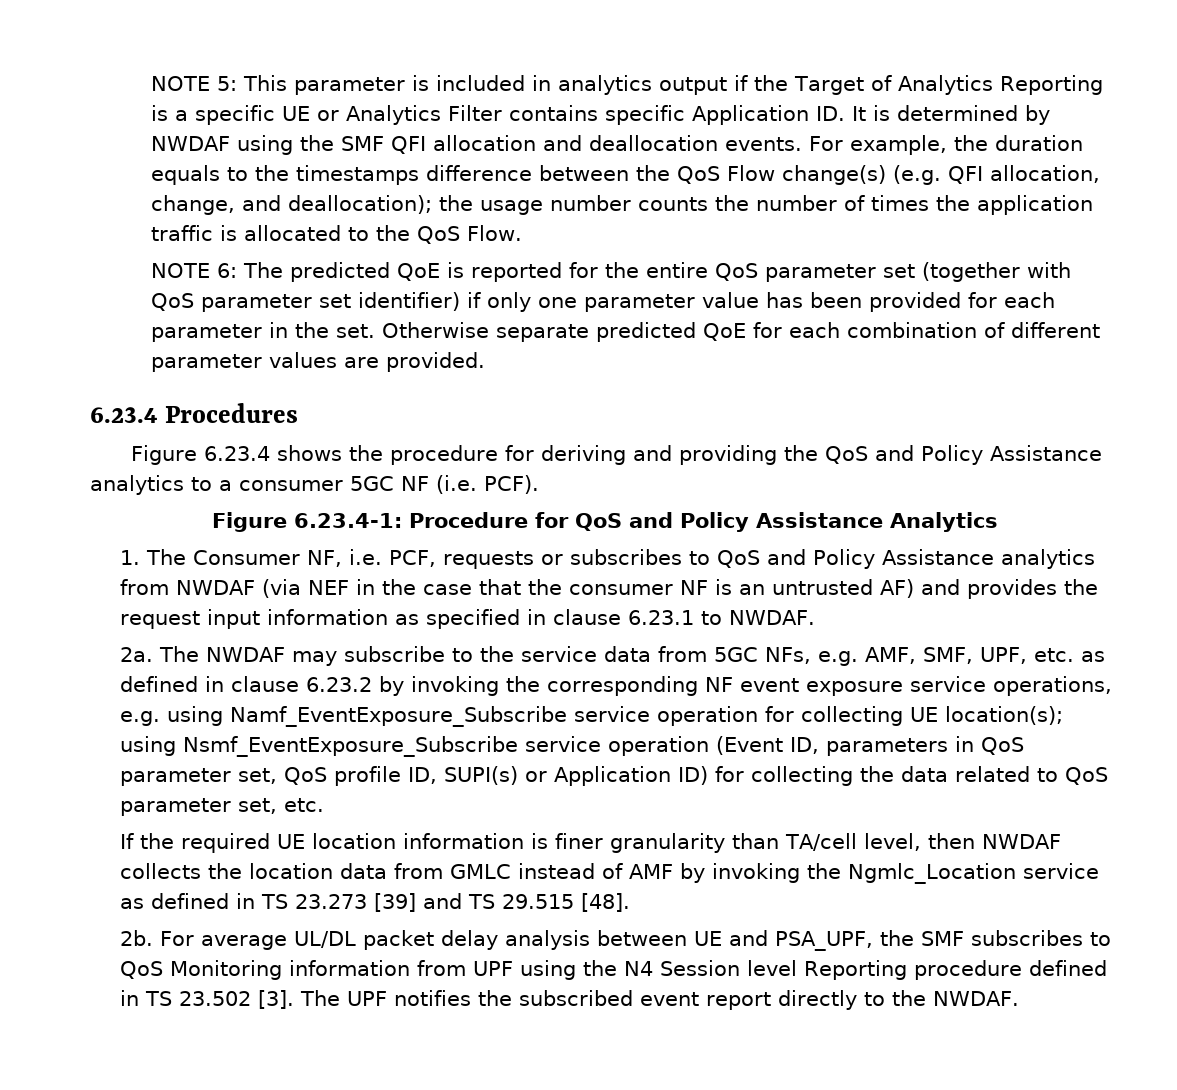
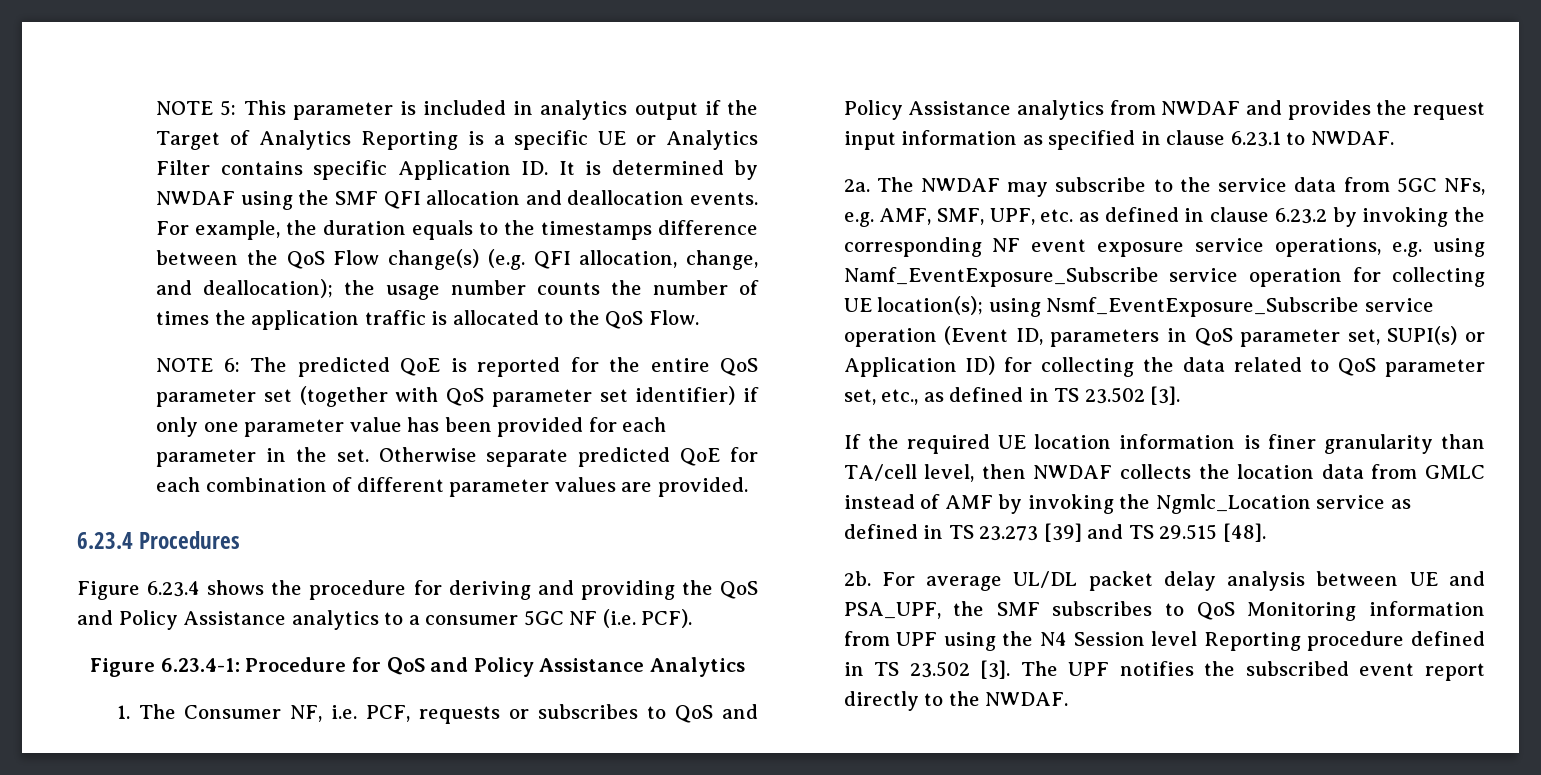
- 1. The Consumer NF, i.e. PCF, requests or subscribes to QoS and Policy Assistance analytics from NWDAF (via NEF in the case that the consumer NF is an untrusted AF) and provides the request input information as specified in clause 6.23.1 to NWDAF.
+ 1. The Consumer NF, i.e. PCF, requests or subscribes to QoS and Policy Assistance analytics from NWDAF and provides the request input information as specified in clause 6.23.1 to NWDAF.
- using Nsmf_EventExposure_Subscribe service operation (Event ID, parameters in QoS parameter set, QoS profile ID, SUPI(s) or Application ID) for collecting the data related to QoS parameter set, etc.
+ using Nsmf_EventExposure_Subscribe service operation (Event ID, parameters in QoS parameter set, SUPI(s) or Application ID) for collecting the data related to QoS parameter set, etc., as defined in TS 23.502 [3].

